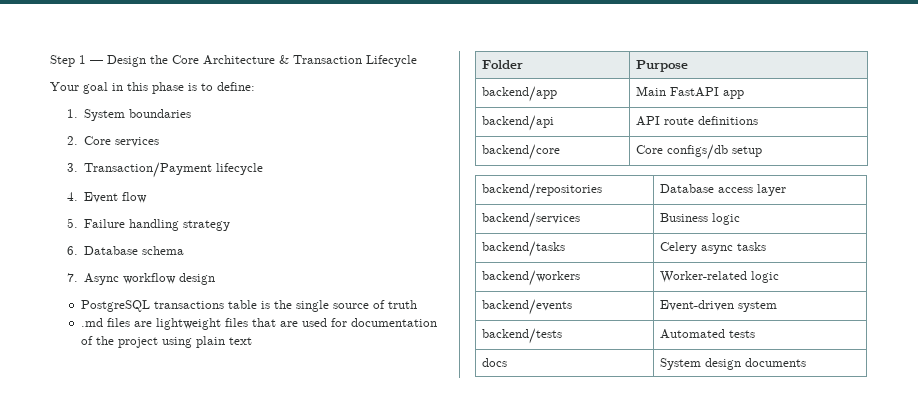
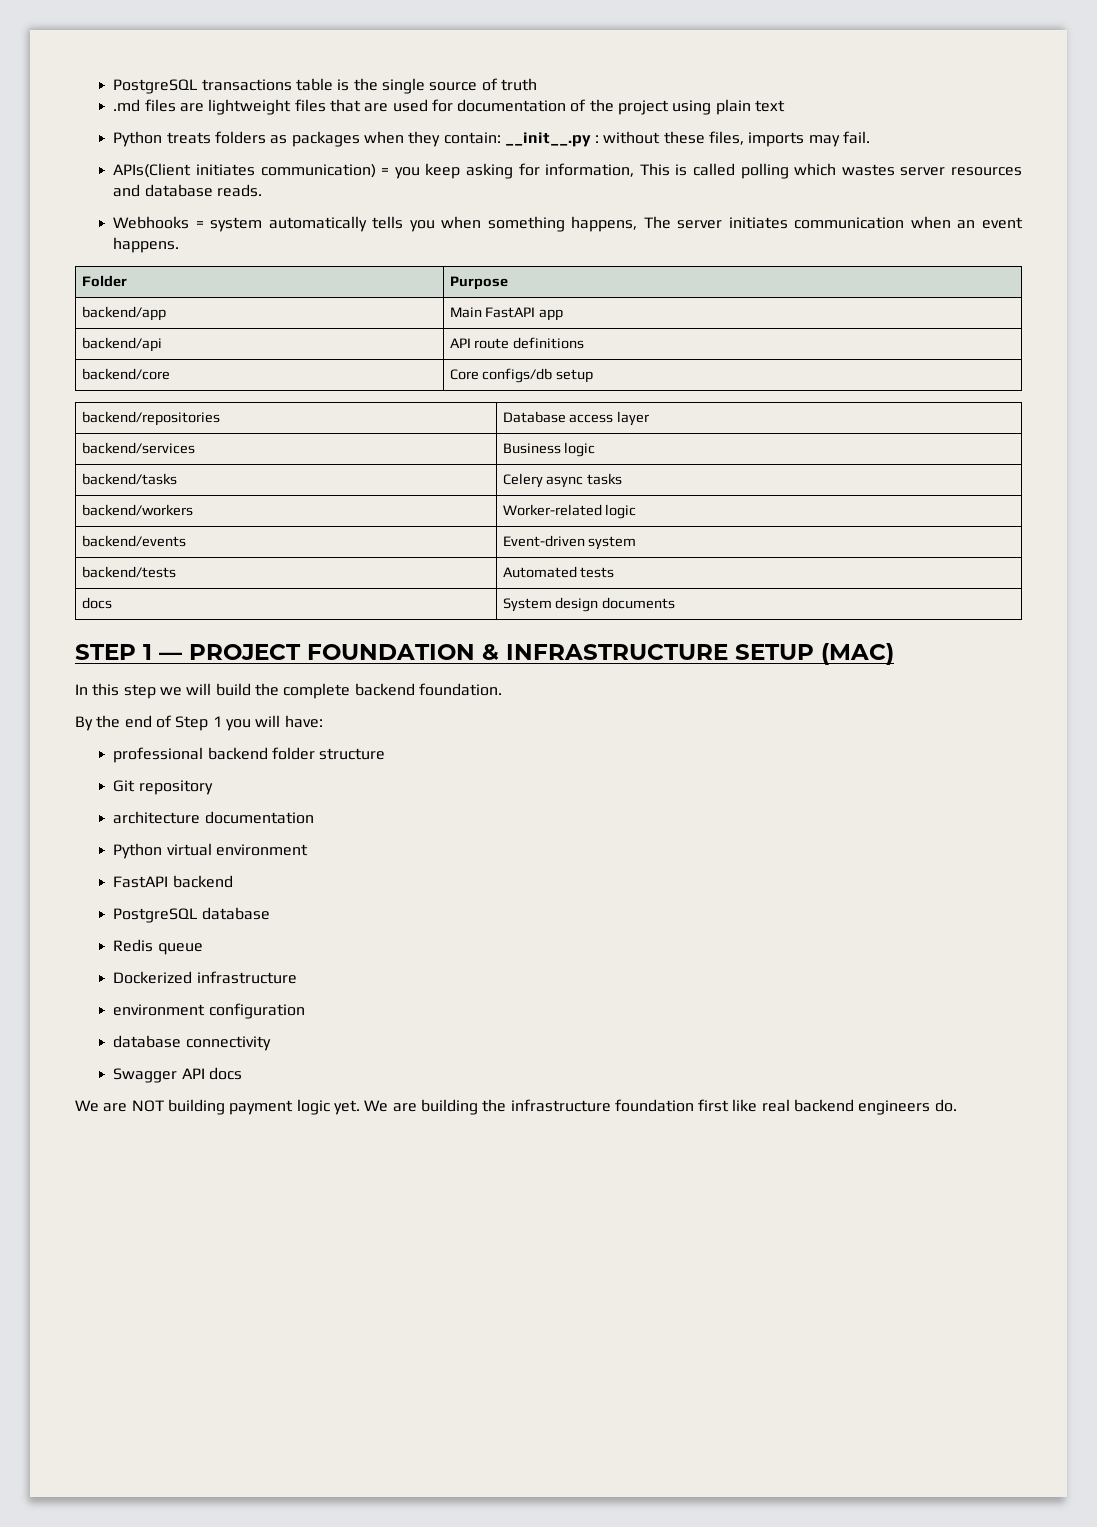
- Step 1 — Design the Core Architecture & Transaction Lifecycle
- Your goal in this phase is to define:
- 1. System boundaries
- 2. Core services
- 3. Transaction/Payment lifecycle
- 4. Event flow
- 5. Failure handling strategy
- 6. Database schema
- 7. Async workflow design
+ Python treats folders as packages when they contain: __init__.py : without these files, imports may fail.
+ APIs(Client initiates communication) = you keep asking for information, This is called polling which wastes server resources and database reads.
+ Webhooks = system automatically tells you when something happens, The server initiates communication when an event happens.
+ STEP 1 — PROJECT FOUNDATION & INFRASTRUCTURE SETUP (MAC)
+ In this step we will build the complete backend foundation.
+ By the end of Step 1 you will have:
+ professional backend folder structure
+ Git repository
+ architecture documentation
+ Python virtual environment
+ FastAPI backend
+ PostgreSQL database
+ Redis queue
+ Dockerized infrastructure
+ environment configuration
+ database connectivity
+ Swagger API docs
+ We are NOT building payment logic yet. We are building the infrastructure foundation first like real backend engineers do.

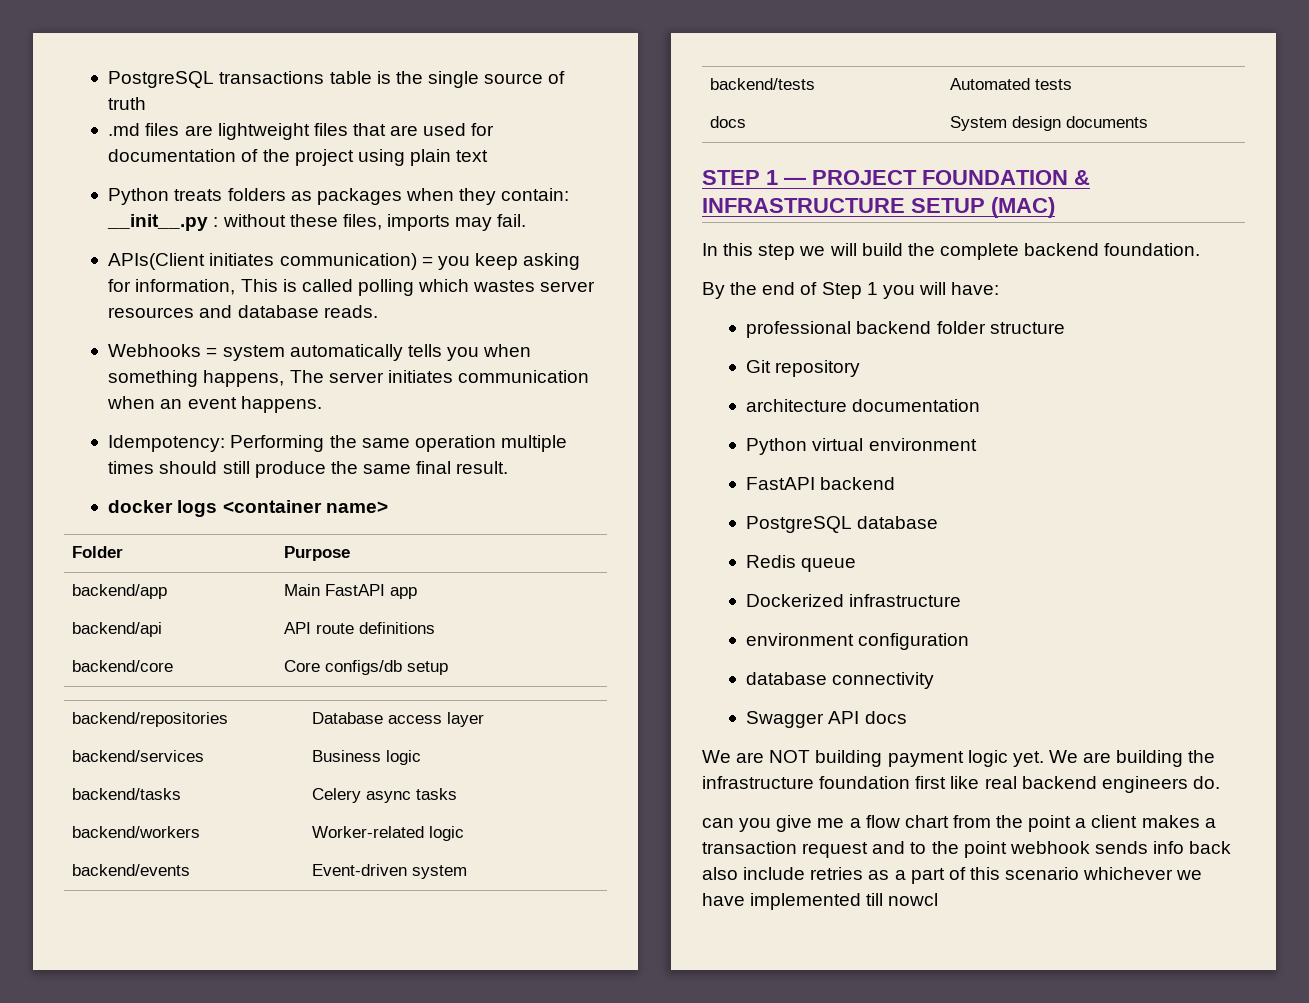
+ Idempotency: Performing the same operation multiple times should still produce the same final result.
+ docker logs <container name>
+ can you give me a flow chart from the point a client makes a transaction request and to the point webhook sends info back also include retries as a part of this scenario whichever we have implemented till nowcl

